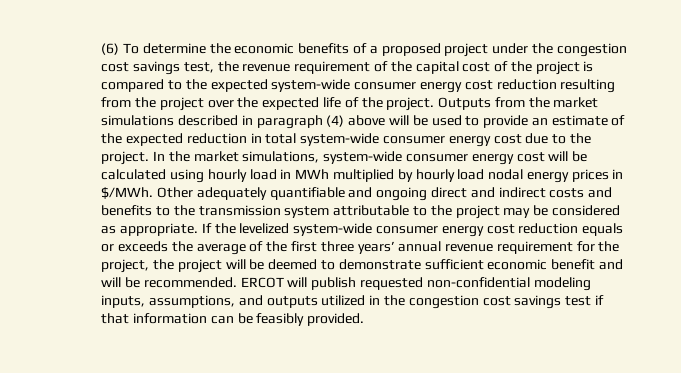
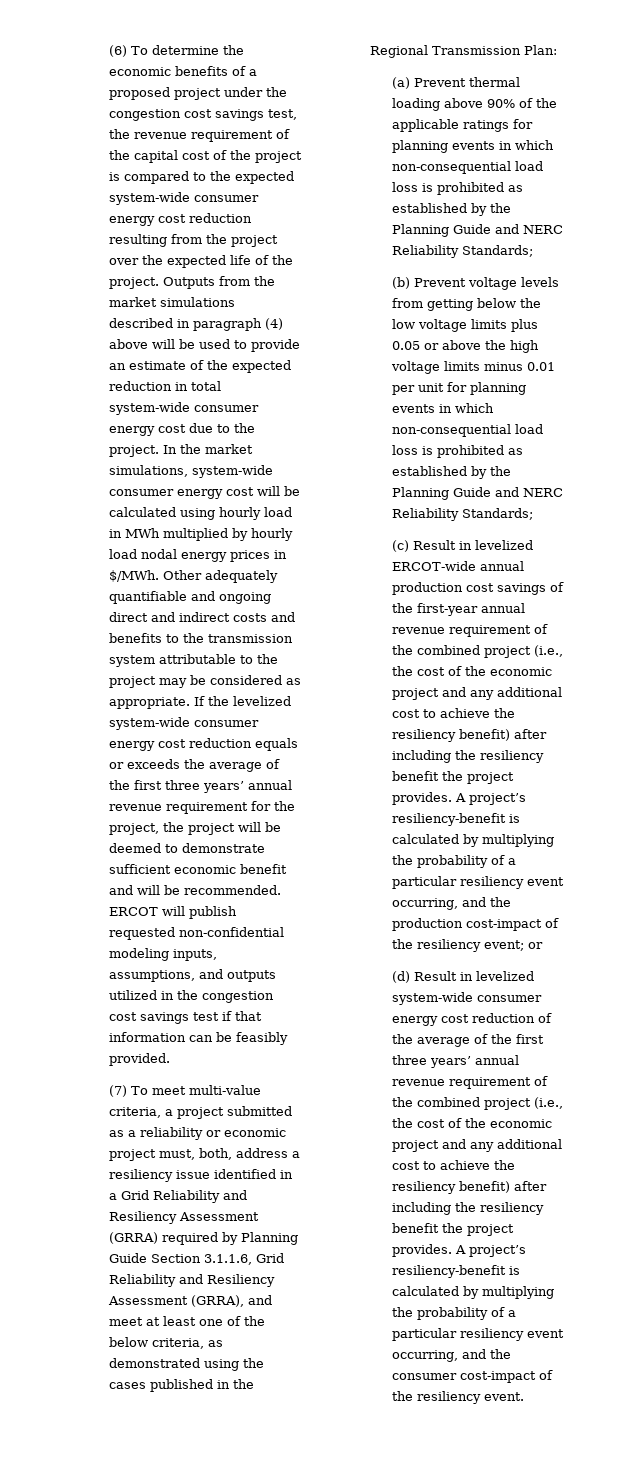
+ (7) To meet multi-value criteria, a project submitted as a reliability or economic project must, both, address a resiliency issue identified in a Grid Reliability and Resiliency Assessment (GRRA) required by Planning Guide Section 3.1.1.6, Grid Reliability and Resiliency Assessment (GRRA), and meet at least one of the below criteria, as demonstrated using the cases published in the Regional Transmission Plan:
+ (a) Prevent thermal loading above 90% of the applicable ratings for planning events in which non-consequential load loss is prohibited as established by the Planning Guide and NERC Reliability Standards;
+ (b) Prevent voltage levels from getting below the low voltage limits plus 0.05 or above the high voltage limits minus 0.01 per unit for planning events in which non-consequential load loss is prohibited as established by the Planning Guide and NERC Reliability Standards;
+ (c) Result in levelized ERCOT-wide annual production cost savings of the first-year annual revenue requirement of the combined project (i.e., the cost of the economic project and any additional cost to achieve the resiliency benefit) after including the resiliency benefit the project provides. A project’s resiliency-benefit is calculated by multiplying the probability of a particular resiliency event occurring, and the production cost-impact of the resiliency event; or
+ (d) Result in levelized system-wide consumer energy cost reduction of the average of the first three years’ annual revenue requirement of the combined project (i.e., the cost of the economic project and any additional cost to achieve the resiliency benefit) after including the resiliency benefit the project provides. A project’s resiliency-benefit is calculated by multiplying the probability of a particular resiliency event occurring, and the consumer cost-impact of the resiliency event.

